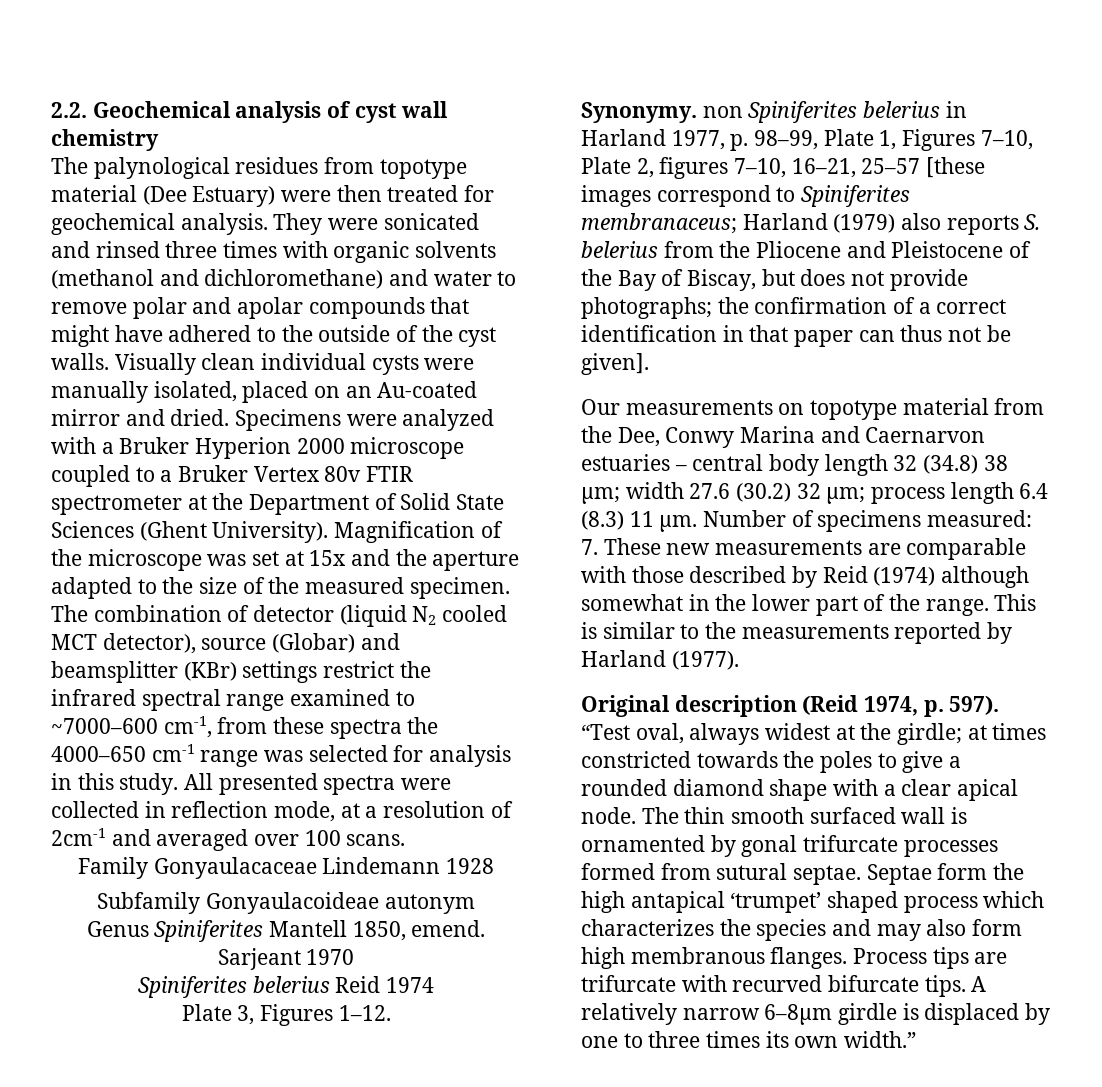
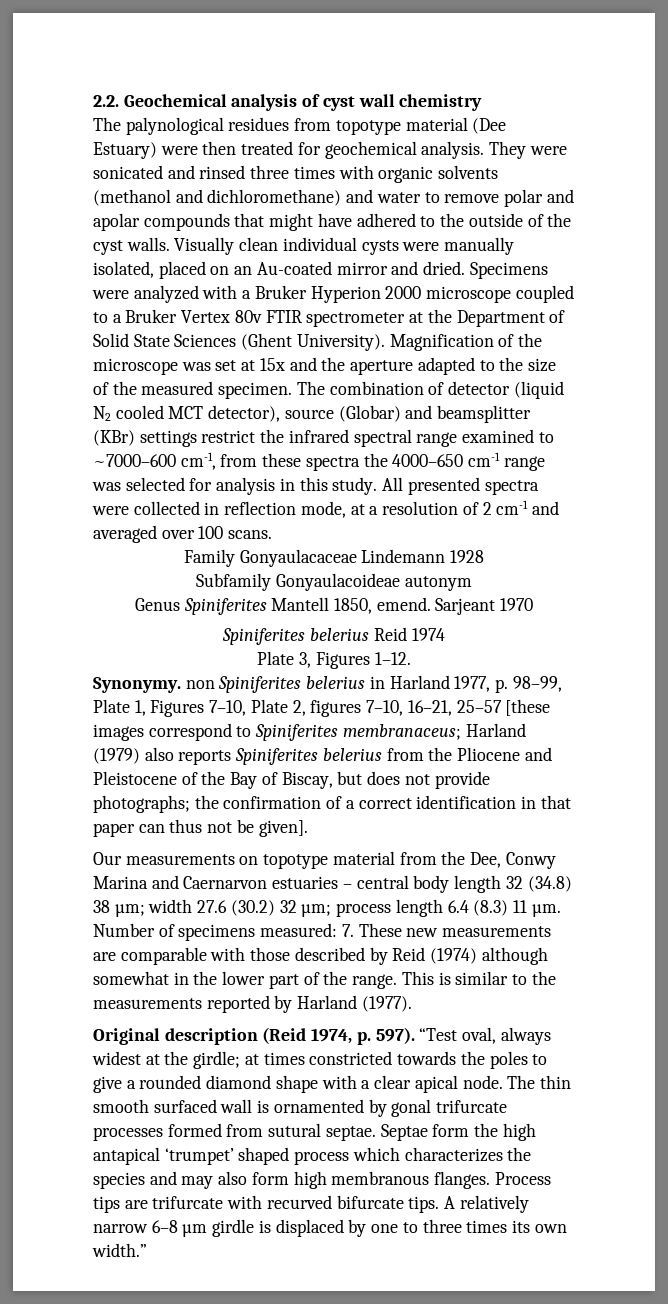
- All presented spectra were collected in reflection mode, at a resolution of 2cm-1 and averaged over 100 scans.
+ All presented spectra were collected in reflection mode, at a resolution of 2 cm-1 and averaged over 100 scans.
- Synonymy. non Spiniferites belerius in Harland 1977, p. 98–99, Plate 1, Figures 7–10, Plate 2, figures 7–10, 16–21, 25–57 [these images correspond to Spiniferites membranaceus; Harland (1979) also reports S. belerius from the Pliocene and Pleistocene of the Bay of Biscay, but does not provide photographs; the confirmation of a correct identification in that paper can thus not be given].
+ Synonymy. non Spiniferites belerius in Harland 1977, p. 98–99, Plate 1, Figures 7–10, Plate 2, figures 7–10, 16–21, 25–57 [these images correspond to Spiniferites membranaceus; Harland (1979) also reports Spiniferites belerius from the Pliocene and Pleistocene of the Bay of Biscay, but does not provide photographs; the confirmation of a correct identification in that paper can thus not be given].
- A relatively narrow 6–8µm girdle is displaced by one to three times its own width.”
+ A relatively narrow 6–8 µm girdle is displaced by one to three times its own width.”

